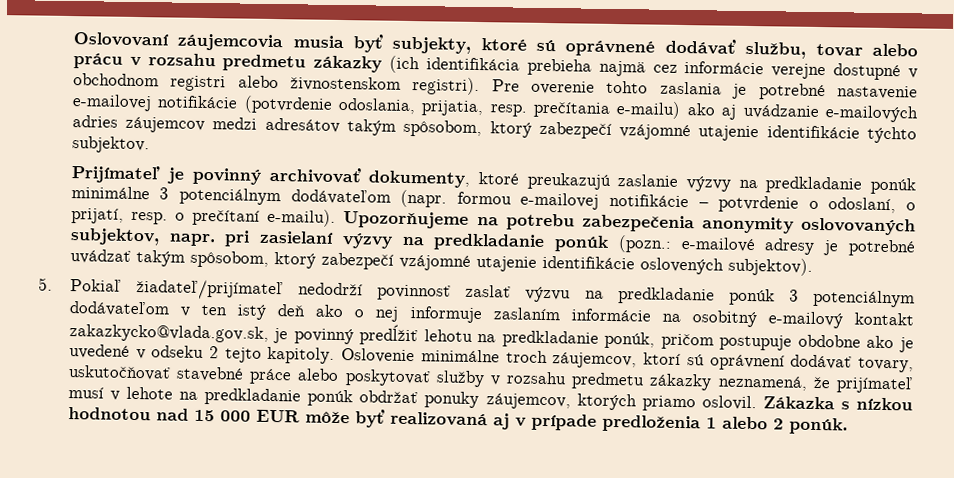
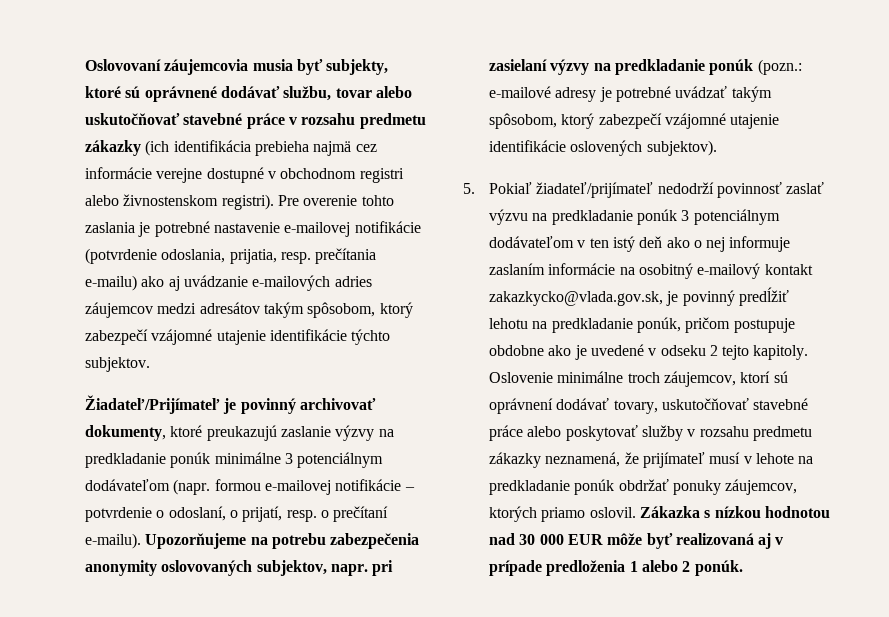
- Oslovovaní záujemcovia musia byť subjekty, ktoré sú oprávnené dodávať službu, tovar alebo prácu v rozsahu predmetu zákazky (ich identifikácia prebieha najmä cez informácie verejne dostupné v obchodnom registri alebo živnostenskom registri).
+ Oslovovaní záujemcovia musia byť subjekty, ktoré sú oprávnené dodávať službu, tovar alebo uskutočňovať stavebné práce v rozsahu predmetu zákazky (ich identifikácia prebieha najmä cez informácie verejne dostupné v obchodnom registri alebo živnostenskom registri).
- Prijímateľ je povinný archivovať dokumenty, ktoré preukazujú zaslanie výzvy na predkladanie ponúk minimálne 3 potenciálnym dodávateľom (napr. formou e-mailovej notifikácie – potvrdenie o odoslaní, o prijatí, resp. o prečítaní e-mailu).
+ Žiadateľ/Prijímateľ je povinný archivovať dokumenty, ktoré preukazujú zaslanie výzvy na predkladanie ponúk minimálne 3 potenciálnym dodávateľom (napr. formou e-mailovej notifikácie – potvrdenie o odoslaní, o prijatí, resp. o prečítaní e-mailu).
- Zákazka s nízkou hodnotou nad 15 000 EUR môže byť realizovaná aj v prípade predloženia 1 alebo 2 ponúk.
+ Zákazka s nízkou hodnotou nad 30 000 EUR môže byť realizovaná aj v prípade predloženia 1 alebo 2 ponúk.

